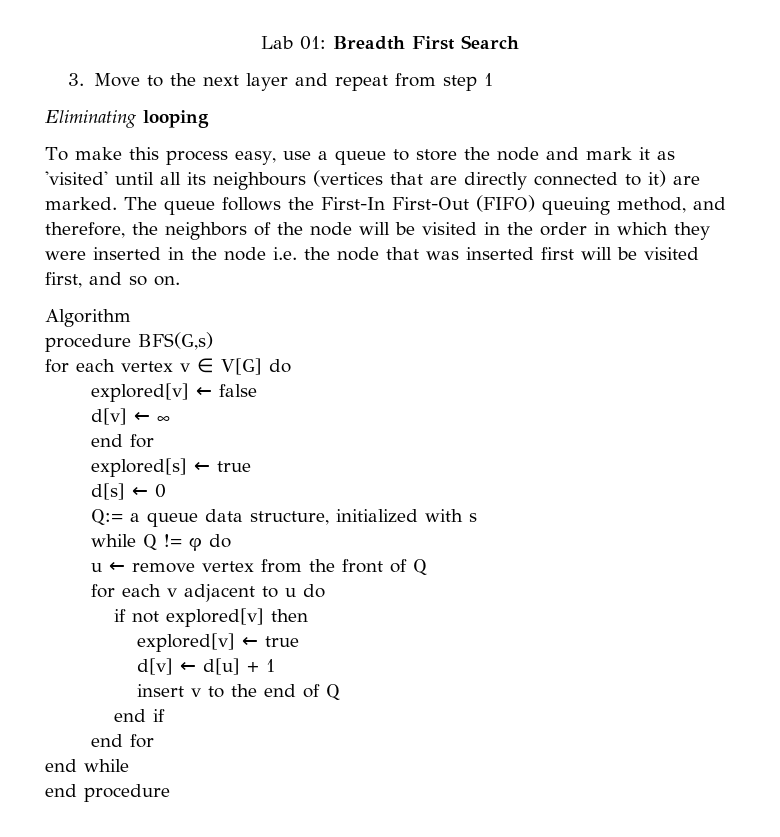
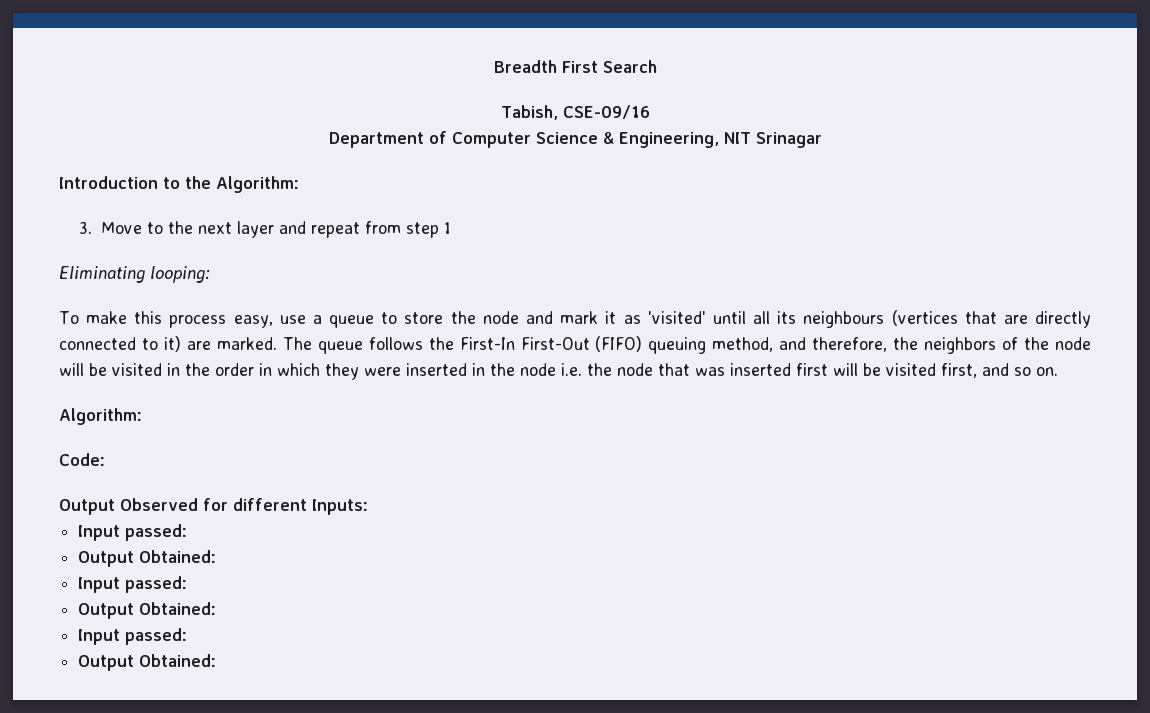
- Lab 01: Breadth First Search
+ Breadth First Search
+ Tabish, CSE-09/16
+ Department of Computer Science & Engineering, NIT Srinagar
+ Introduction to the Algorithm:
- Eliminating looping
+ Eliminating looping:
  The queue follows the First-In First-Out (FIFO) queuing method, and therefore, the neighbors of the node will be visited in the order in which they were inserted in the node i.e. the node that was inserted first will be visited first, and so on.
- Algorithm
- procedure BFS(G,s)
- for each vertex v ∈ V[G] do
- explored[v] ← false
- d[v] ← ∞
- end for
- explored[s] ← true
- d[s] ← 0
- Q:= a queue data structure, initialized with s
- while Q != φ do
- u ← remove vertex from the front of Q
- for each v adjacent to u do
- if not explored[v] then
- explored[v] ← true
- d[v] ← d[u] + 1
- insert v to the end of Q
- end if
- end for
- end while
- end procedure
+ Algorithm:
+ Code:
+ Output Observed for different Inputs:
+ Input passed:
+ Output Obtained:
+ Input passed:
+ Output Obtained:
+ Input passed:
+ Output Obtained:

